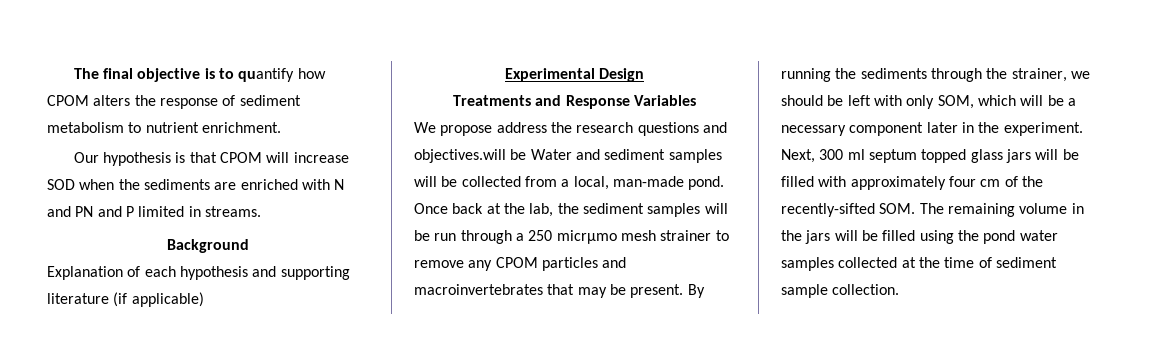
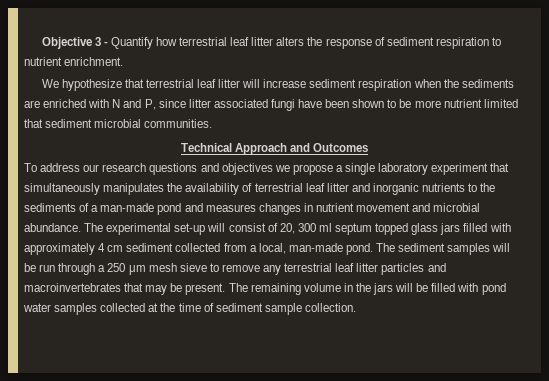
- The final objective is to quantify how CPOM alters the response of sediment metabolism to nutrient enrichment.
+ Objective 3 - Quantify how terrestrial leaf litter alters the response of sediment respiration to nutrient enrichment.
- Our hypothesis is that CPOM will increase SOD when the sediments are enriched with N and PN and P limited in streams.
- Background
- Explanation of each hypothesis and supporting literature (if applicable)
- Experimental Design
- Treatments and Response Variables
- We propose address the research questions and objectives.will be Water and sediment samples will be collected from a local, man-made pond.
+ We hypothesize that terrestrial leaf litter will increase sediment respiration when the sediments are enriched with N and P, since litter associated fungi have been shown to be more nutrient limited that sediment microbial communities.
+ Technical Approach and Outcomes
+ To address our research questions and objectives we propose a single laboratory experiment that simultaneously manipulates the availability of terrestrial leaf litter and inorganic nutrients to the sediments of a man-made pond and measures changes in nutrient movement and microbial abundance. The experimental set-up will consist of 20, 300 ml septum topped glass jars filled with approximately 4 cm sediment collected from a local, man-made pond.
- Once back at the lab, the sediment samples will be run through a 250 micrμmo mesh strainer to remove any CPOM particles and macroinvertebrates that may be present.
+ The sediment samples will be run through a 250 μm mesh sieve to remove any terrestrial leaf litter particles and macroinvertebrates that may be present.
- By running the sediments through the strainer, we should be left with only SOM, which will be a necessary component later in the experiment. Next, 300 ml septum topped glass jars will be filled with approximately four cm of the recently-sifted SOM. The remaining volume in the jars will be filled using the pond water samples collected at the time of sediment sample collection.
+ The remaining volume in the jars will be filled with pond water samples collected at the time of sediment sample collection.

